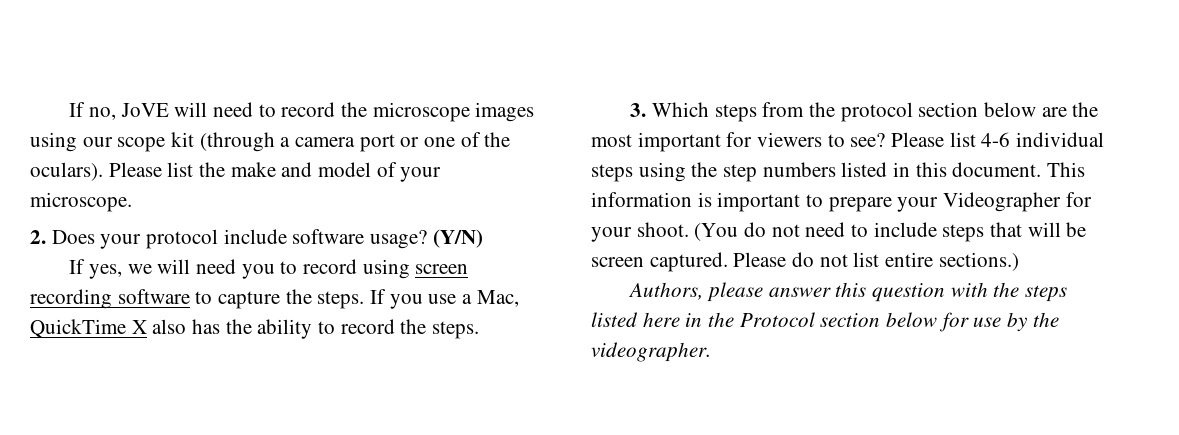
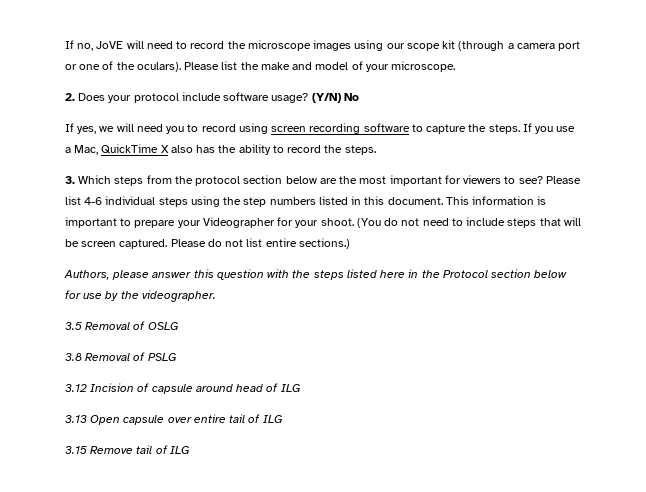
- (Y/N)
+ (Y/N) No
+ 3.5 Removal of OSLG
+ 3.8 Removal of PSLG
+ 3.12 Incision of capsule around head of ILG
+ 3.13 Open capsule over entire tail of ILG
+ 3.15 Remove tail of ILG

